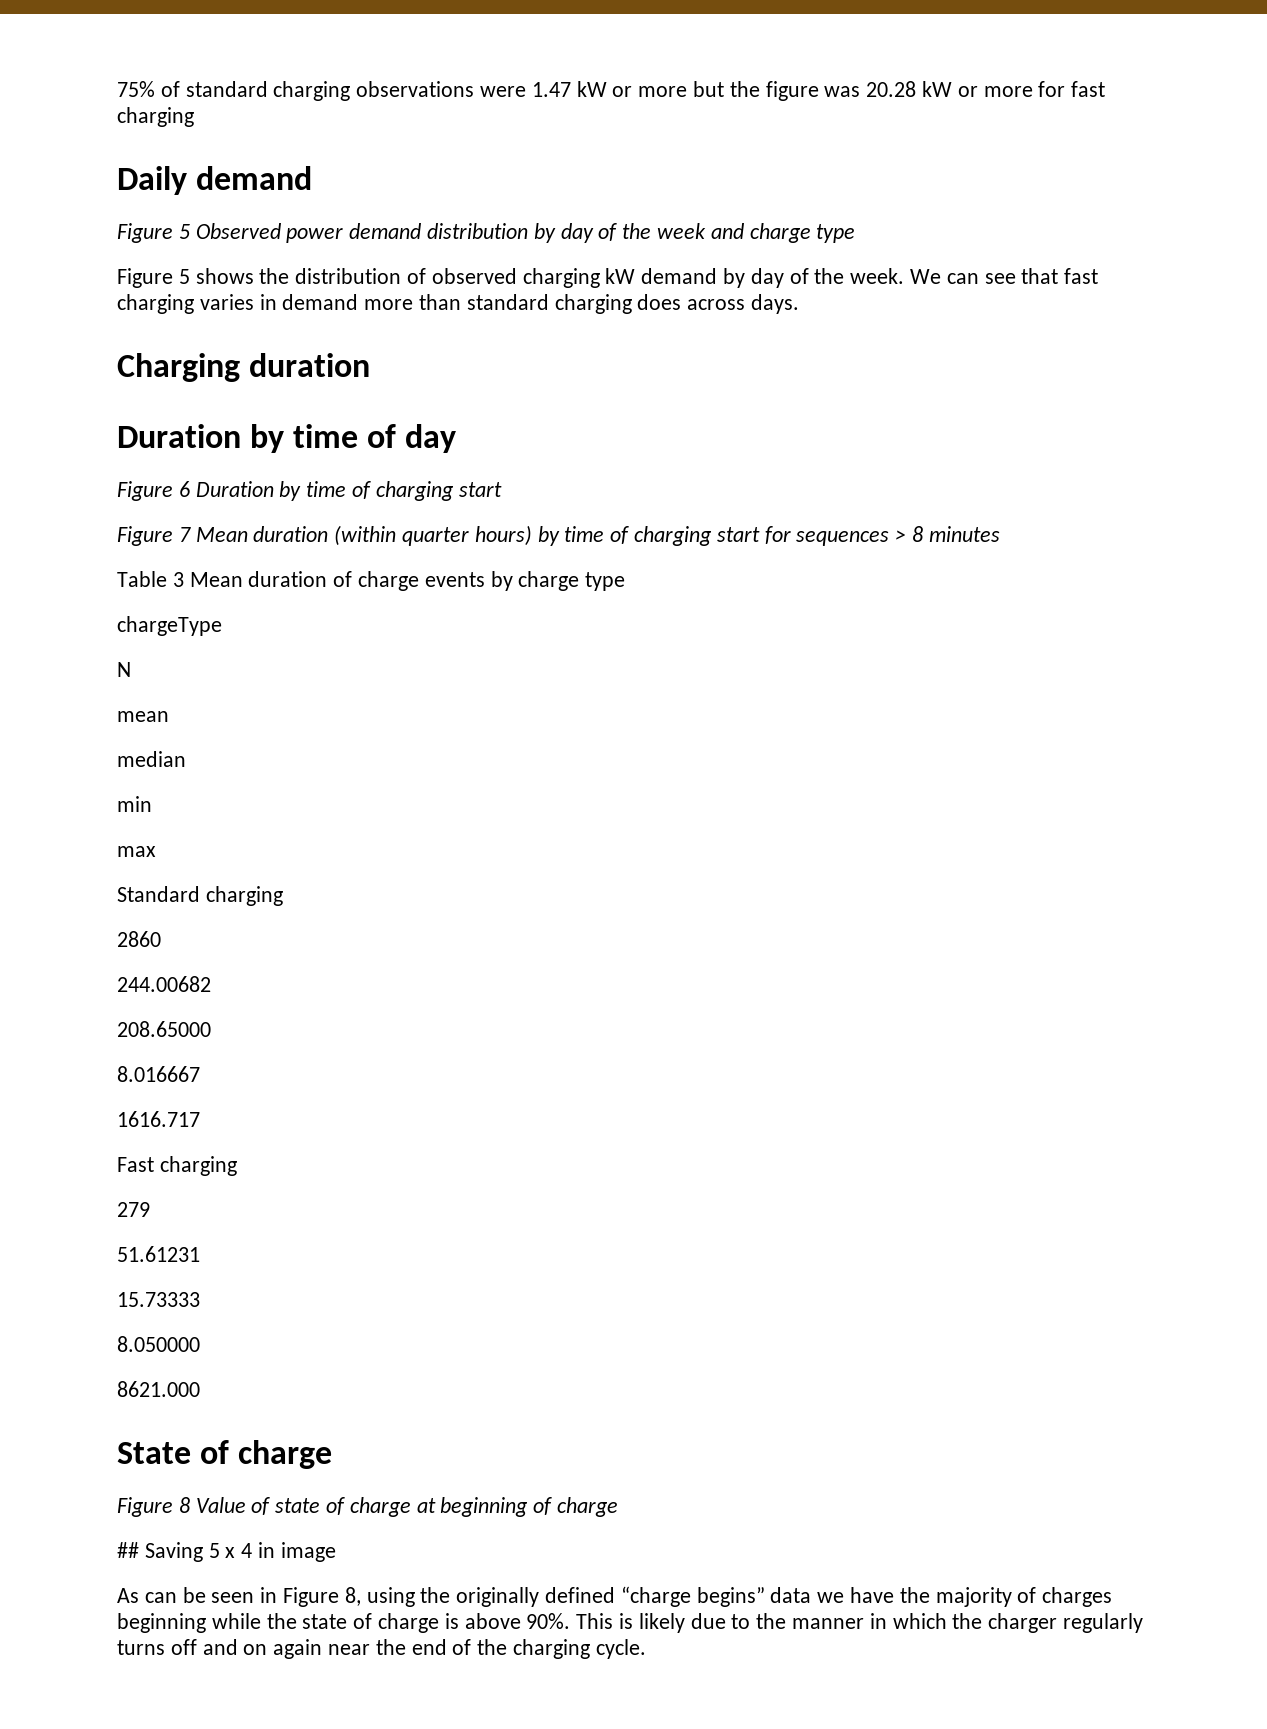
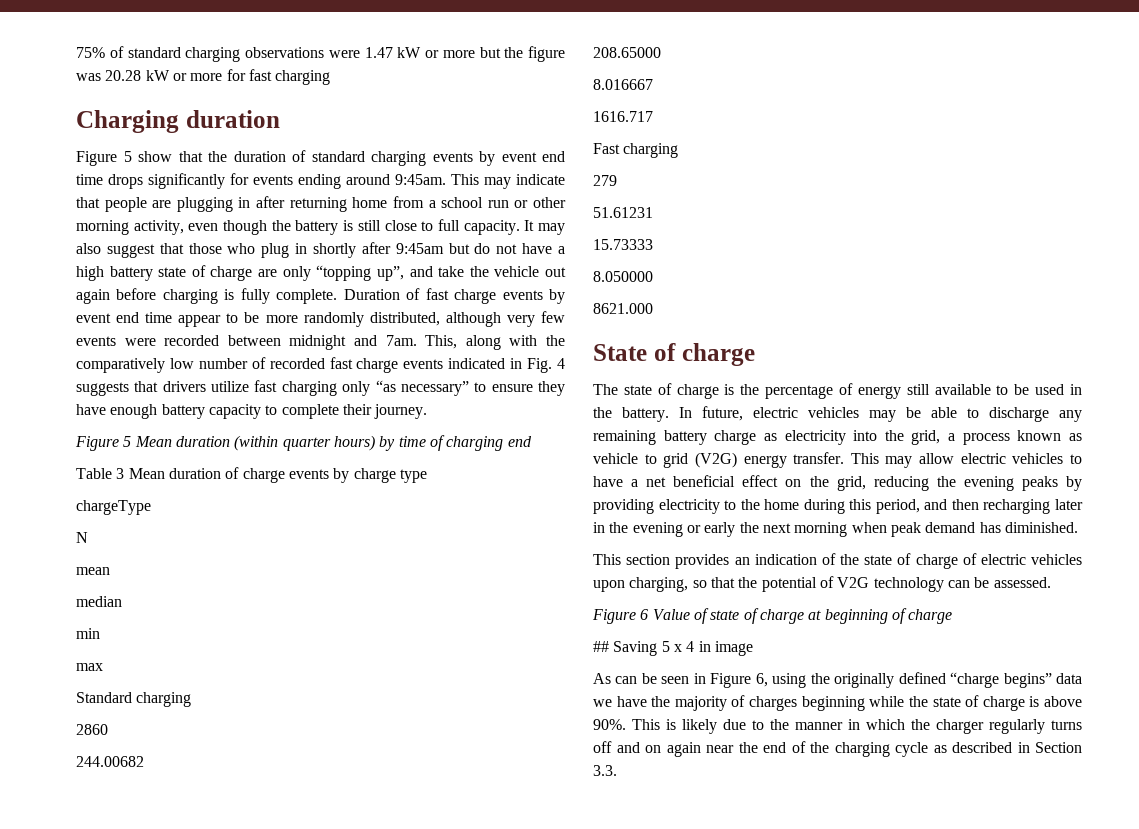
- Daily demand
- Figure 5 Observed power demand distribution by day of the week and charge type
- Figure 5 shows the distribution of observed charging kW demand by day of the week. We can see that fast charging varies in demand more than standard charging does across days.
  Charging duration
- Duration by time of day
- Figure 6 Duration by time of charging start
- Figure 7 Mean duration (within quarter hours) by time of charging start for sequences > 8 minutes
+ Figure 5 show that the duration of standard charging events by event end time drops significantly for events ending around 9:45am. This may indicate that people are plugging in after returning home from a school run or other morning activity, even though the battery is still close to full capacity. It may also suggest that those who plug in shortly after 9:45am but do not have a high battery state of charge are only “topping up”, and take the vehicle out again before charging is fully complete. Duration of fast charge events by event end time appear to be more randomly distributed, although very few events were recorded between midnight and 7am. This, along with the comparatively low number of recorded fast charge events indicated in Fig. 4 suggests that drivers utilize fast charging only “as necessary” to ensure they have enough battery capacity to complete their journey.
+ Figure 5 Mean duration (within quarter hours) by time of charging end
- Figure 8 Value of state of charge at beginning of charge
+ The state of charge is the percentage of energy still available to be used in the battery. In future, electric vehicles may be able to discharge any remaining battery charge as electricity into the grid, a process known as vehicle to grid (V2G) energy transfer. This may allow electric vehicles to have a net beneficial effect on the grid, reducing the evening peaks by providing electricity to the home during this period, and then recharging later in the evening or early the next morning when peak demand has diminished.
+ This section provides an indication of the state of charge of electric vehicles upon charging, so that the potential of V2G technology can be assessed.
+ Figure 6 Value of state of charge at beginning of charge
- As can be seen in Figure 8, using the originally defined “charge begins” data we have the majority of charges beginning while the state of charge is above 90%.
+ As can be seen in Figure 6, using the originally defined “charge begins” data we have the majority of charges beginning while the state of charge is above 90%.
- This is likely due to the manner in which the charger regularly turns off and on again near the end of the charging cycle.
+ This is likely due to the manner in which the charger regularly turns off and on again near the end of the charging cycle as described in Section 3.3.

